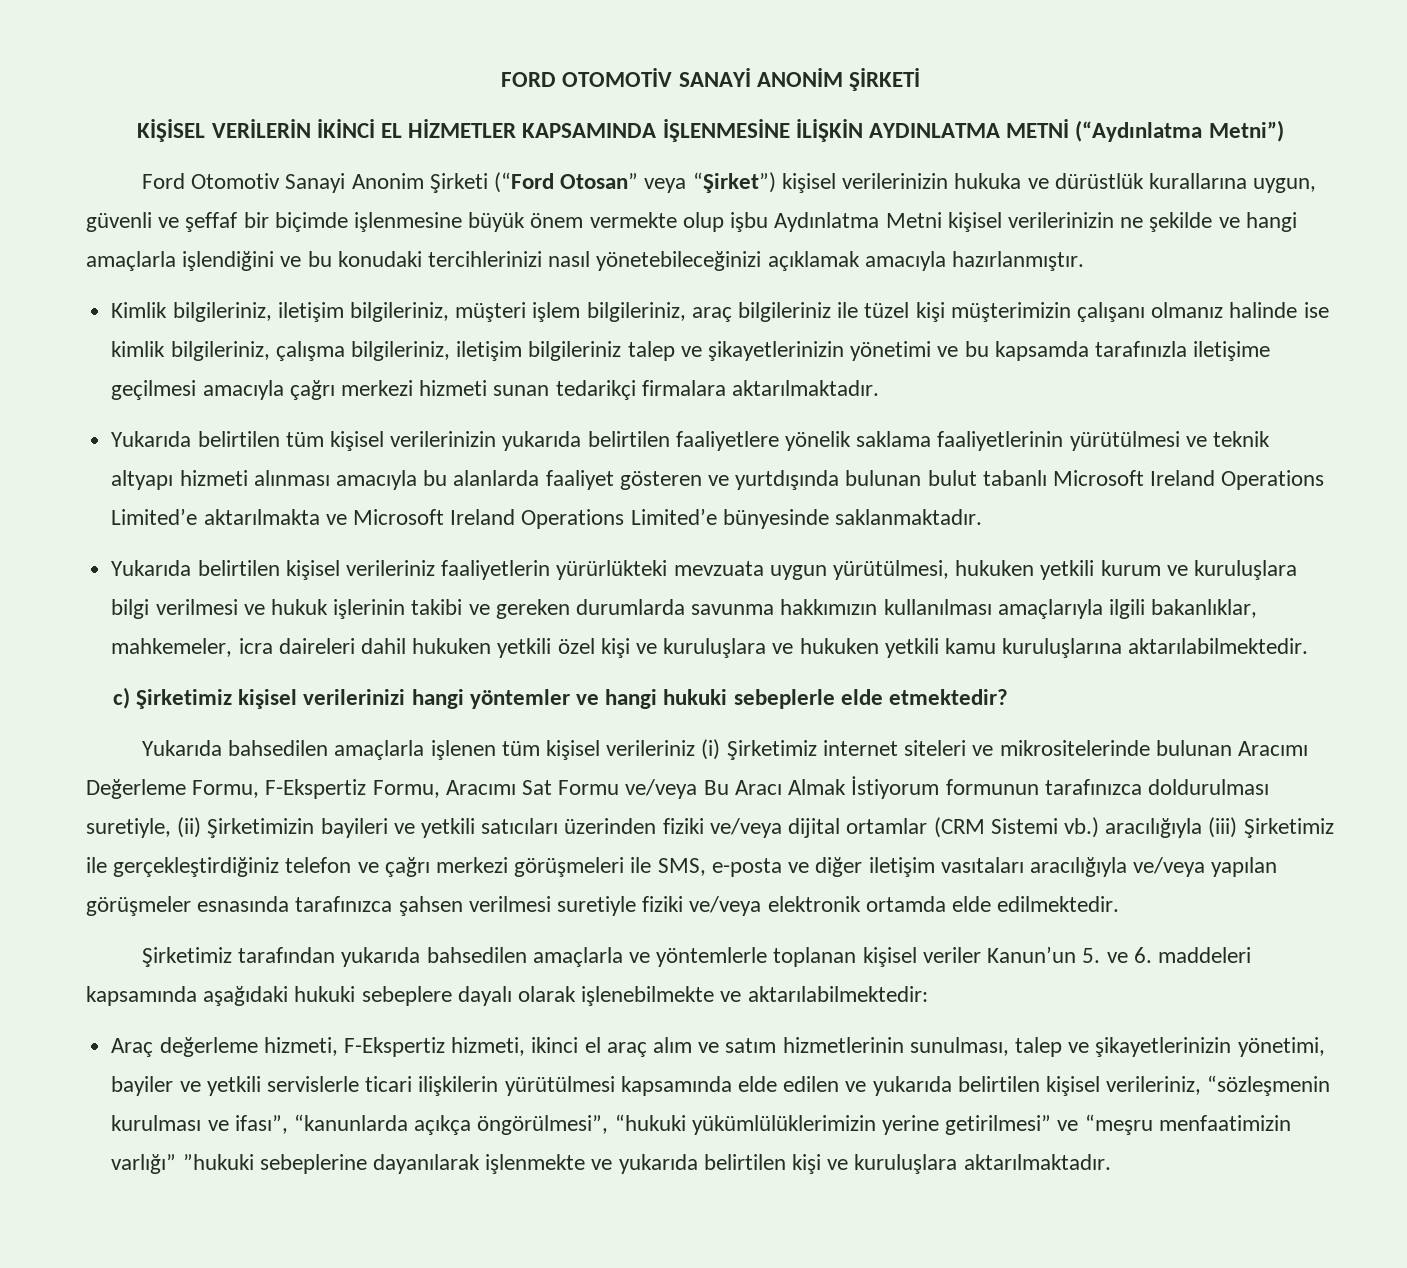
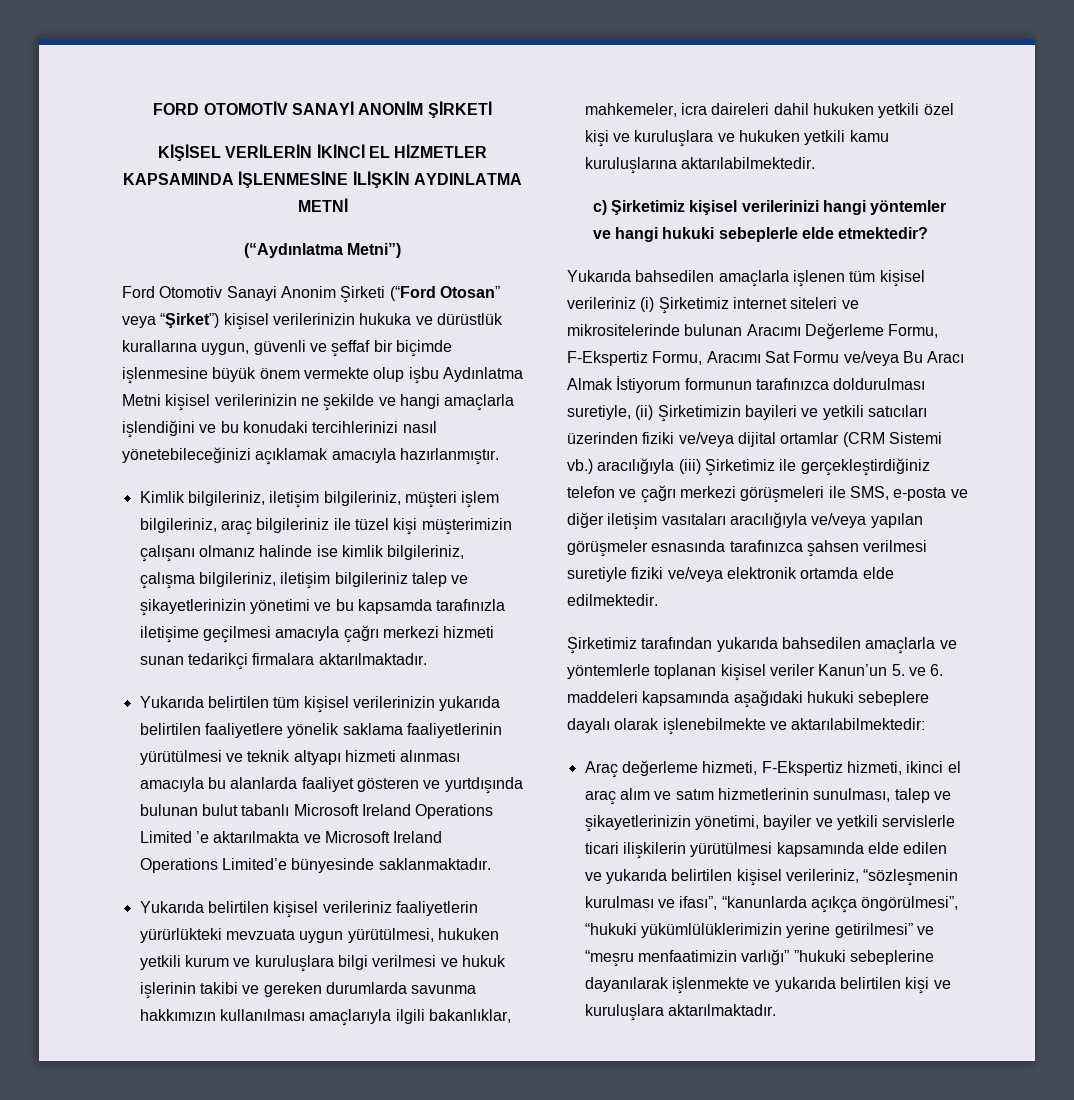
- KİŞİSEL VERİLERİN İKİNCİ EL HİZMETLER KAPSAMINDA İŞLENMESİNE İLİŞKİN AYDINLATMA METNİ (“Aydınlatma Metni”)
+ KİŞİSEL VERİLERİN İKİNCİ EL HİZMETLER KAPSAMINDA İŞLENMESİNE İLİŞKİN AYDINLATMA METNİ
+ (“Aydınlatma Metni”)
- Yukarıda belirtilen tüm kişisel verilerinizin yukarıda belirtilen faaliyetlere yönelik saklama faaliyetlerinin yürütülmesi ve teknik altyapı hizmeti alınması amacıyla bu alanlarda faaliyet gösteren ve yurtdışında bulunan bulut tabanlı Microsoft Ireland Operations Limited’e aktarılmakta ve Microsoft Ireland Operations Limited’e bünyesinde saklanmaktadır.
+ Yukarıda belirtilen tüm kişisel verilerinizin yukarıda belirtilen faaliyetlere yönelik saklama faaliyetlerinin yürütülmesi ve teknik altyapı hizmeti alınması amacıyla bu alanlarda faaliyet gösteren ve yurtdışında bulunan bulut tabanlı Microsoft Ireland Operations Limited ’e aktarılmakta ve Microsoft Ireland Operations Limited’e bünyesinde saklanmaktadır.

